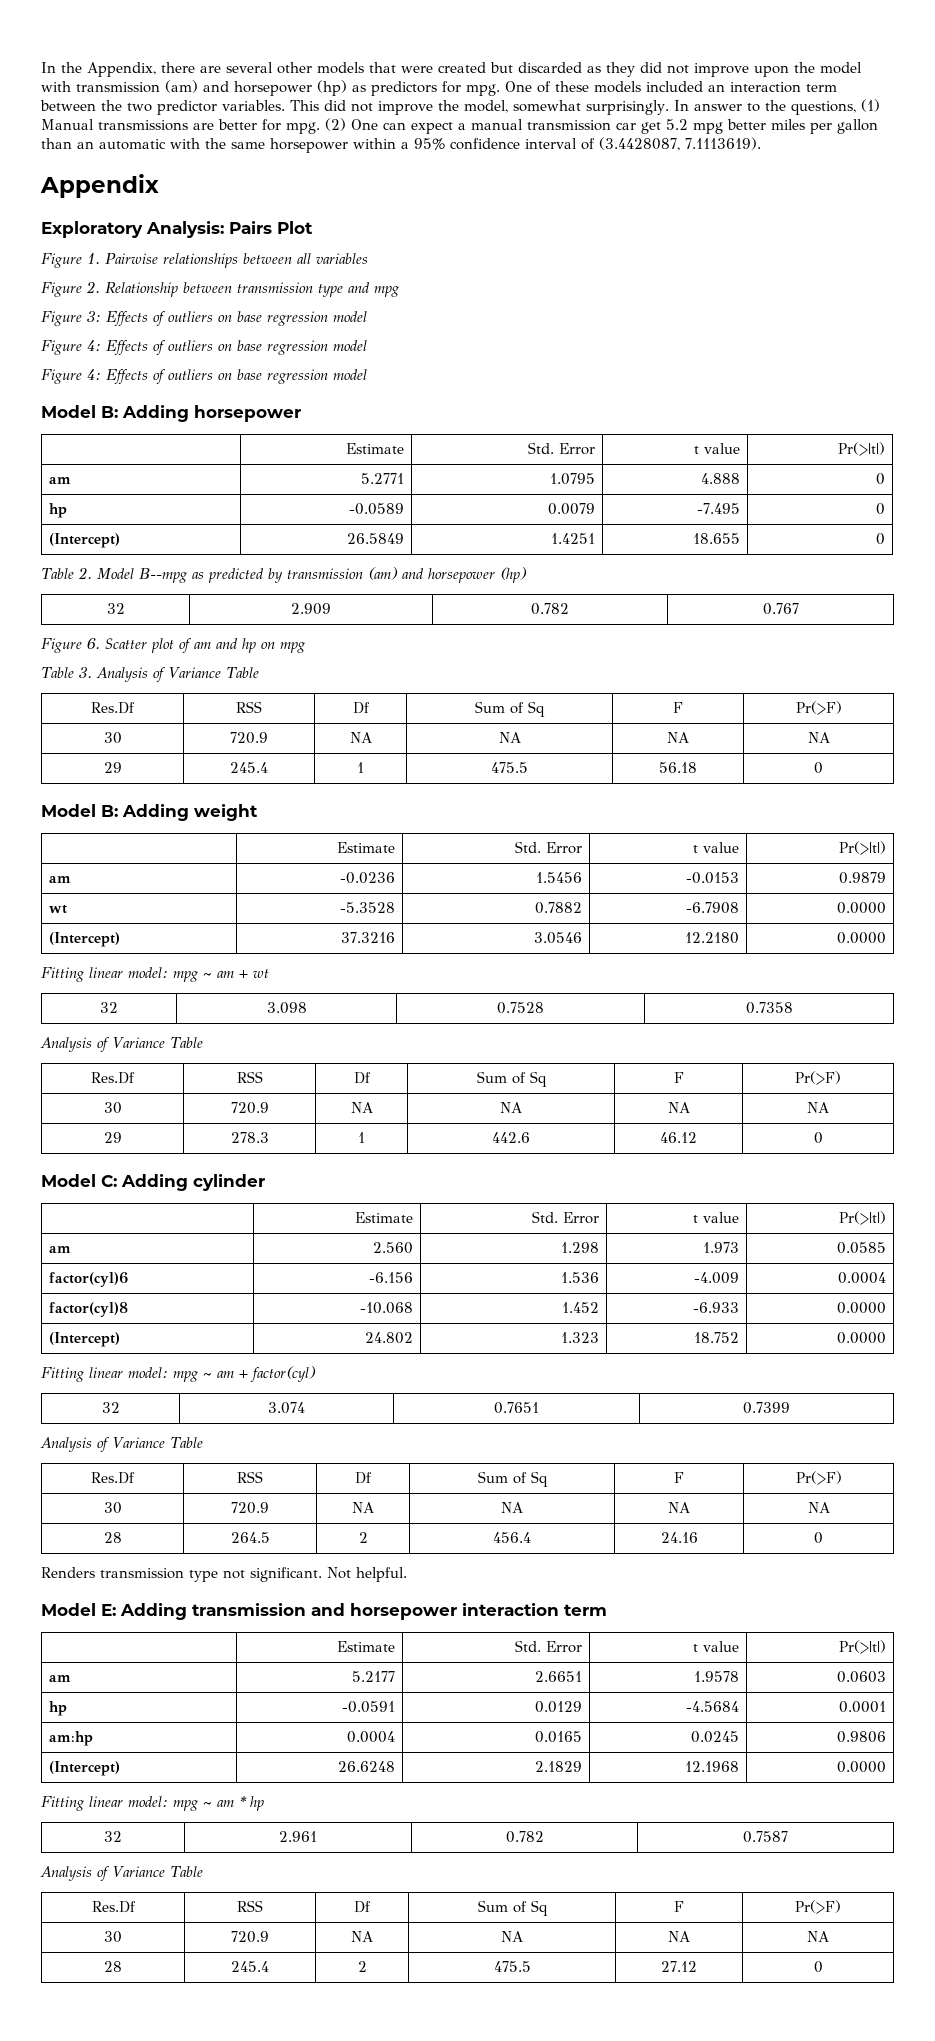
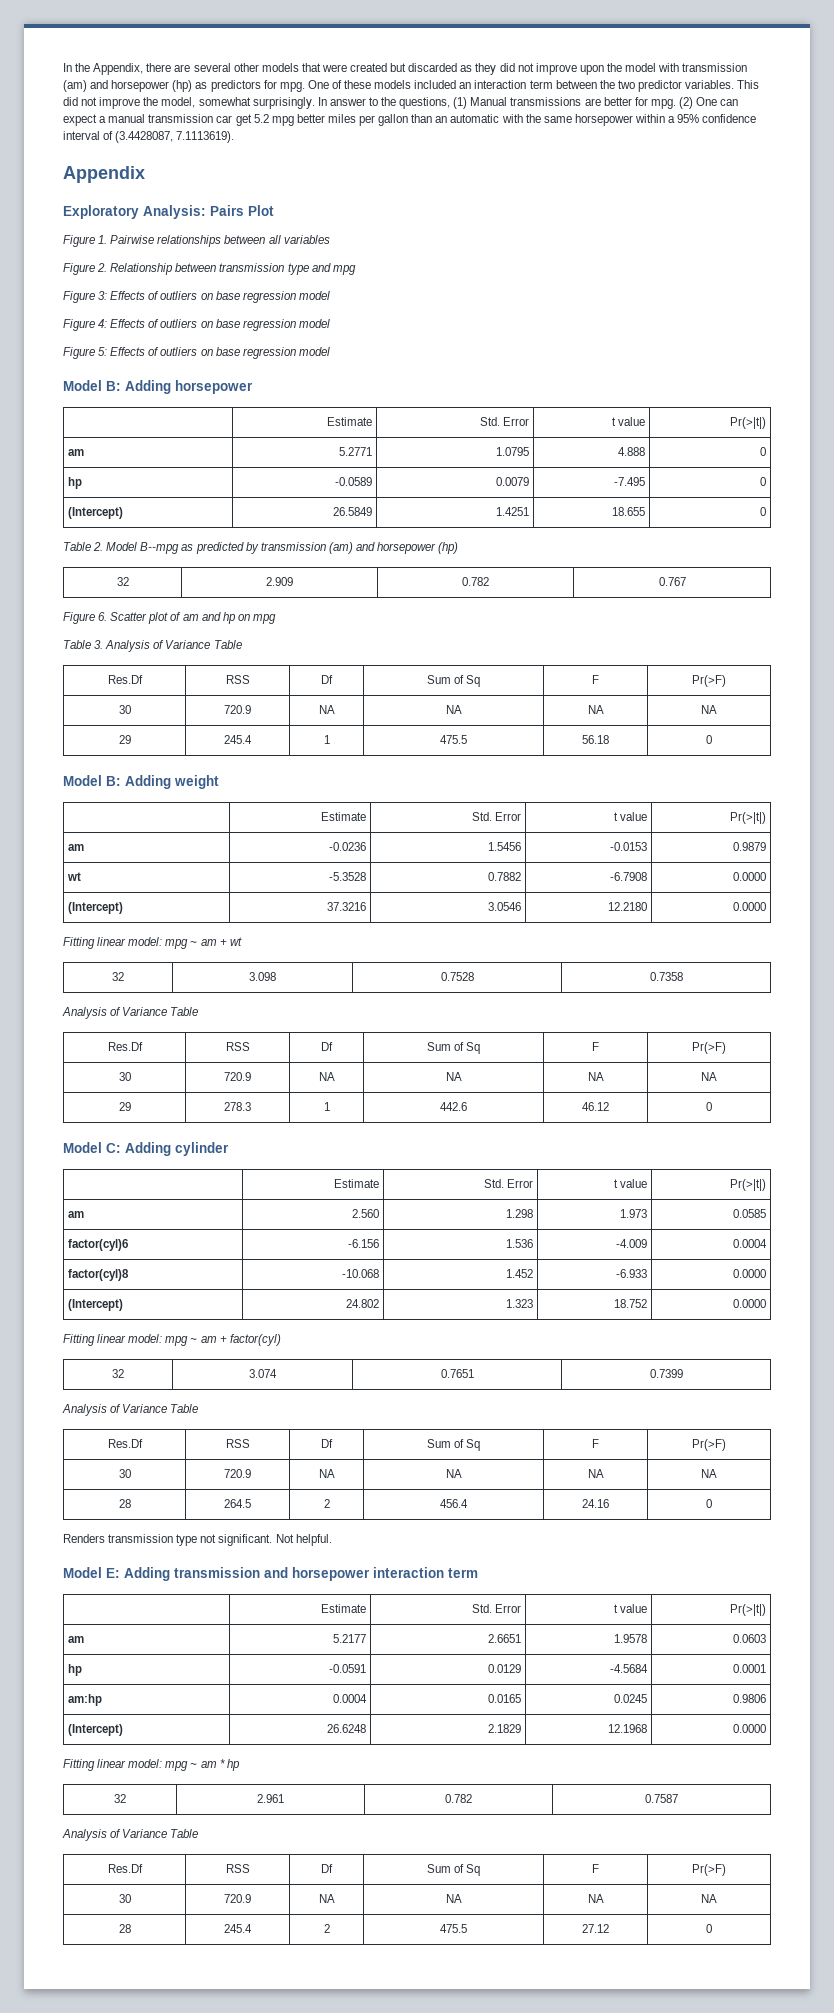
  Figure 3: Effects of outliers on base regression model
  Figure 4: Effects of outliers on base regression model
- Figure 4: Effects of outliers on base regression model
+ Figure 5: Effects of outliers on base regression model

